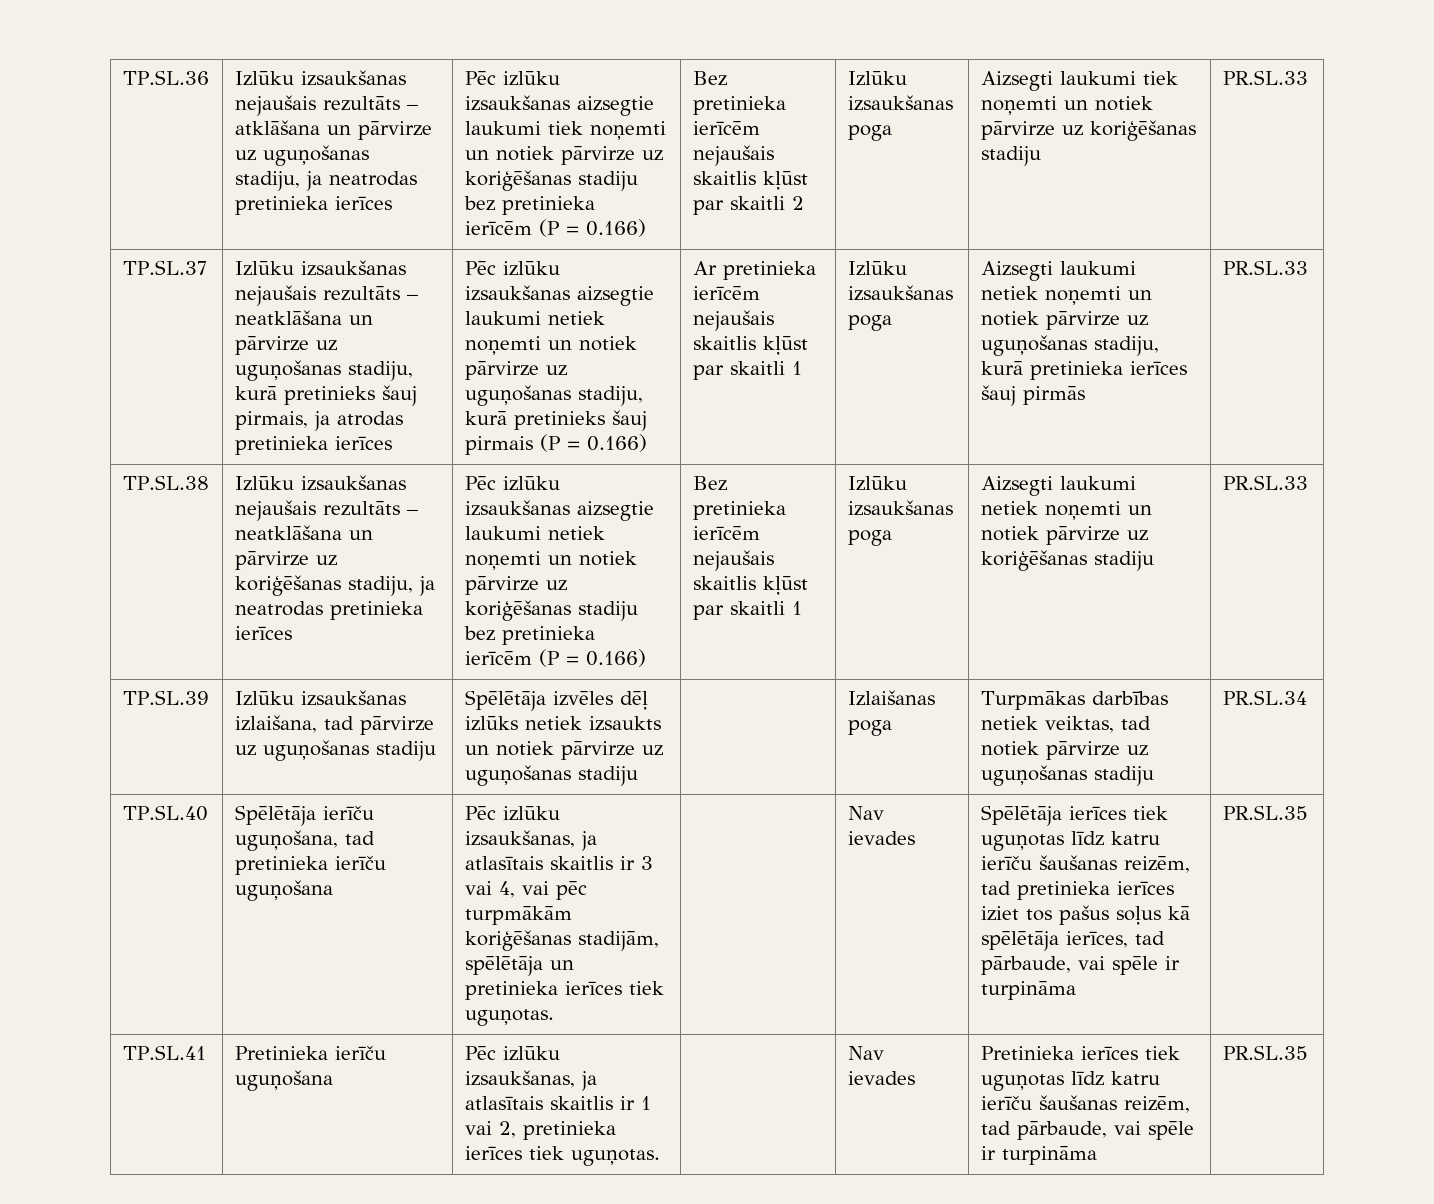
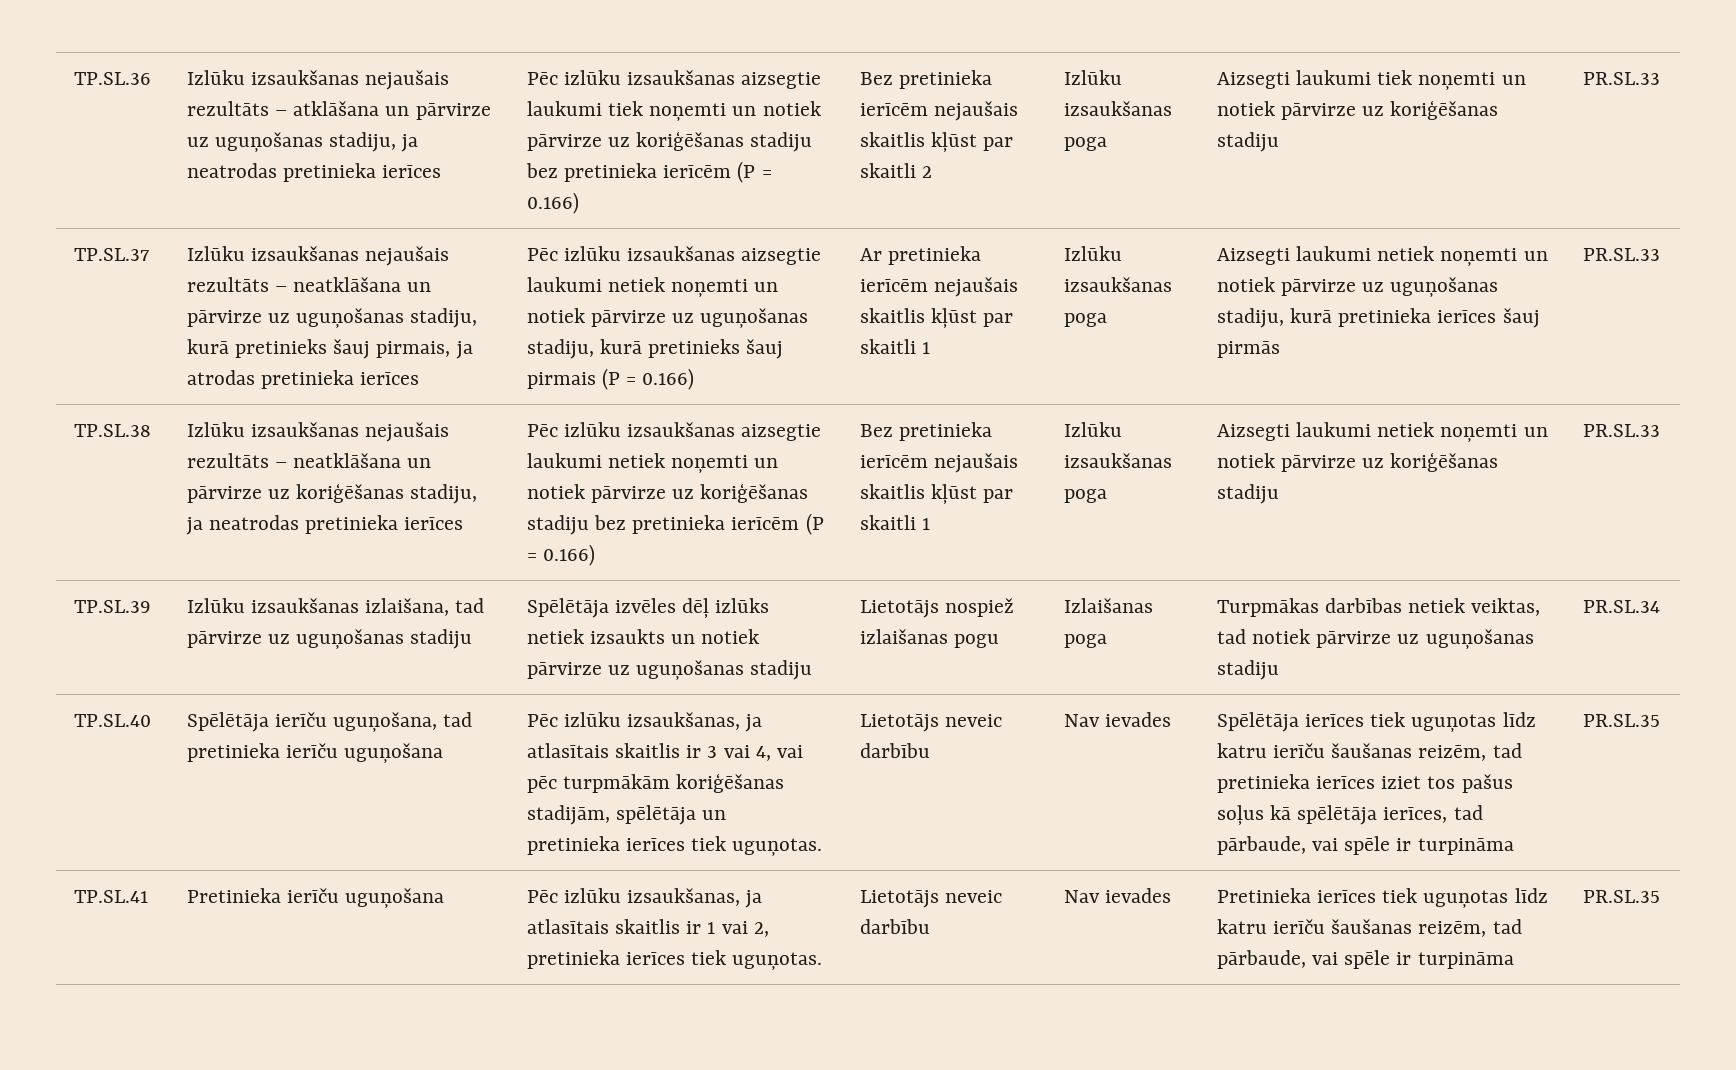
- TP.SL.39 | Izlūku izsaukšanas izlaišana, tad pārvirze uz uguņošanas stadiju | Spēlētāja izvēles dēļ izlūks netiek izsaukts un notiek pārvirze uz uguņošanas stadiju | | Izlaišanas poga | Turpmākas darbības netiek veiktas, tad notiek pārvirze uz uguņošanas stadiju | PR.SL.34
+ TP.SL.39 | Izlūku izsaukšanas izlaišana, tad pārvirze uz uguņošanas stadiju | Spēlētāja izvēles dēļ izlūks netiek izsaukts un notiek pārvirze uz uguņošanas stadiju | Lietotājs nospiež izlaišanas pogu | Izlaišanas poga | Turpmākas darbības netiek veiktas, tad notiek pārvirze uz uguņošanas stadiju | PR.SL.34
- Pēc izlūku izsaukšanas, ja atlasītais skaitlis ir 3 vai 4, vai pēc turpmākām koriģēšanas stadijām, spēlētāja un pretinieka ierīces tiek uguņotas.
+ Pēc izlūku izsaukšanas, ja atlasītais skaitlis ir 3 vai 4, vai pēc turpmākām koriģēšanas stadijām, spēlētāja un pretinieka ierīces tiek uguņotas. | Lietotājs neveic darbību
- TP.SL.41 | Pretinieka ierīču uguņošana | Pēc izlūku izsaukšanas, ja atlasītais skaitlis ir 1 vai 2, pretinieka ierīces tiek uguņotas. | | Nav ievades | Pretinieka ierīces tiek uguņotas līdz katru ierīču šaušanas reizēm, tad pārbaude, vai spēle ir turpināma | PR.SL.35
+ TP.SL.41 | Pretinieka ierīču uguņošana | Pēc izlūku izsaukšanas, ja atlasītais skaitlis ir 1 vai 2, pretinieka ierīces tiek uguņotas. | Lietotājs neveic darbību | Nav ievades | Pretinieka ierīces tiek uguņotas līdz katru ierīču šaušanas reizēm, tad pārbaude, vai spēle ir turpināma | PR.SL.35

